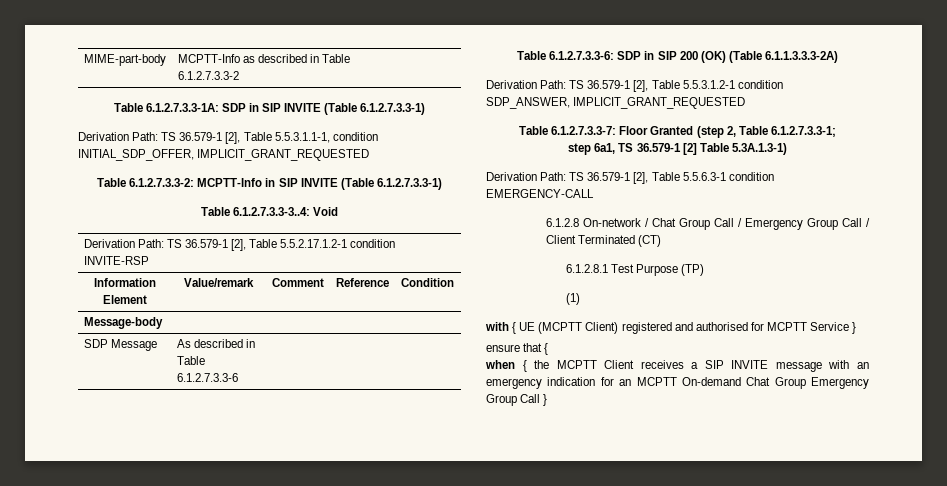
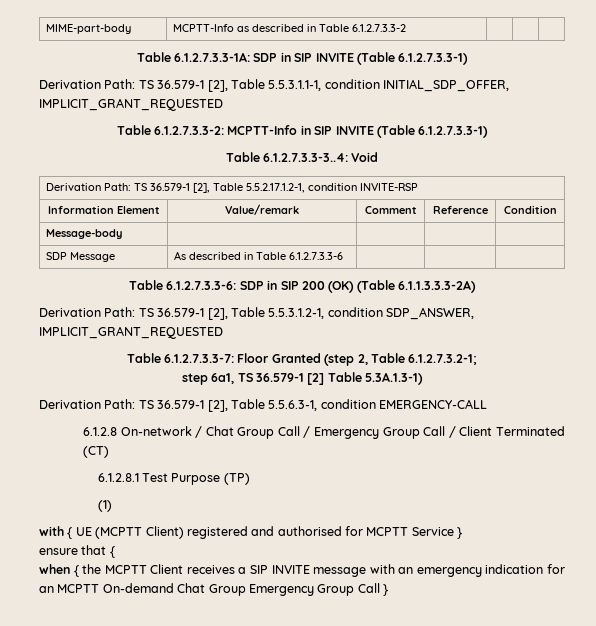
- Derivation Path: TS 36.579-1 [2], Table 5.5.2.17.1.2-1 condition INVITE-RSP
+ Derivation Path: TS 36.579-1 [2], Table 5.5.2.17.1.2-1, condition INVITE-RSP
- Derivation Path: TS 36.579-1 [2], Table 5.5.3.1.2-1 condition SDP_ANSWER, IMPLICIT_GRANT_REQUESTED
+ Derivation Path: TS 36.579-1 [2], Table 5.5.3.1.2-1, condition SDP_ANSWER, IMPLICIT_GRANT_REQUESTED
- Table 6.1.2.7.3.3-7: Floor Granted (step 2, Table 6.1.2.7.3.3-1;
+ Table 6.1.2.7.3.3-7: Floor Granted (step 2, Table 6.1.2.7.3.2-1;
- Derivation Path: TS 36.579-1 [2], Table 5.5.6.3-1 condition EMERGENCY-CALL
+ Derivation Path: TS 36.579-1 [2], Table 5.5.6.3-1, condition EMERGENCY-CALL

